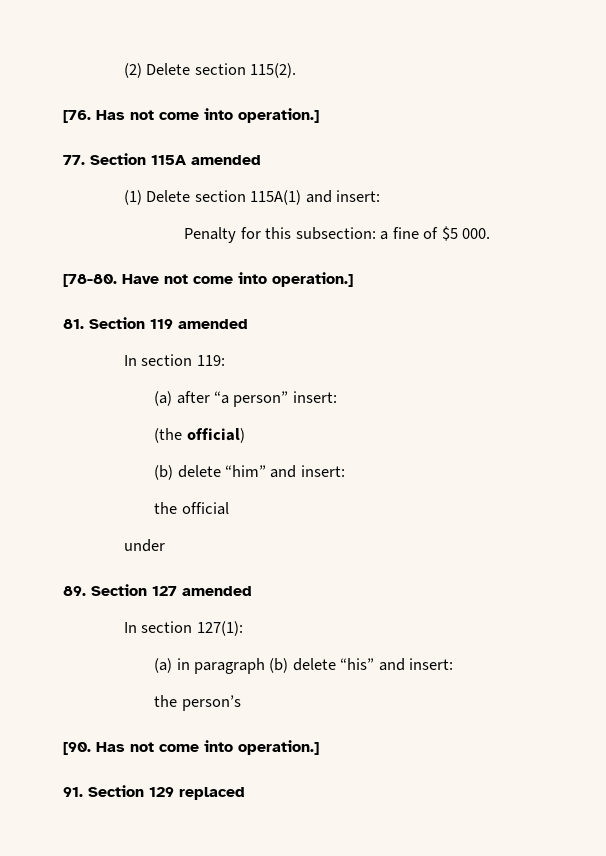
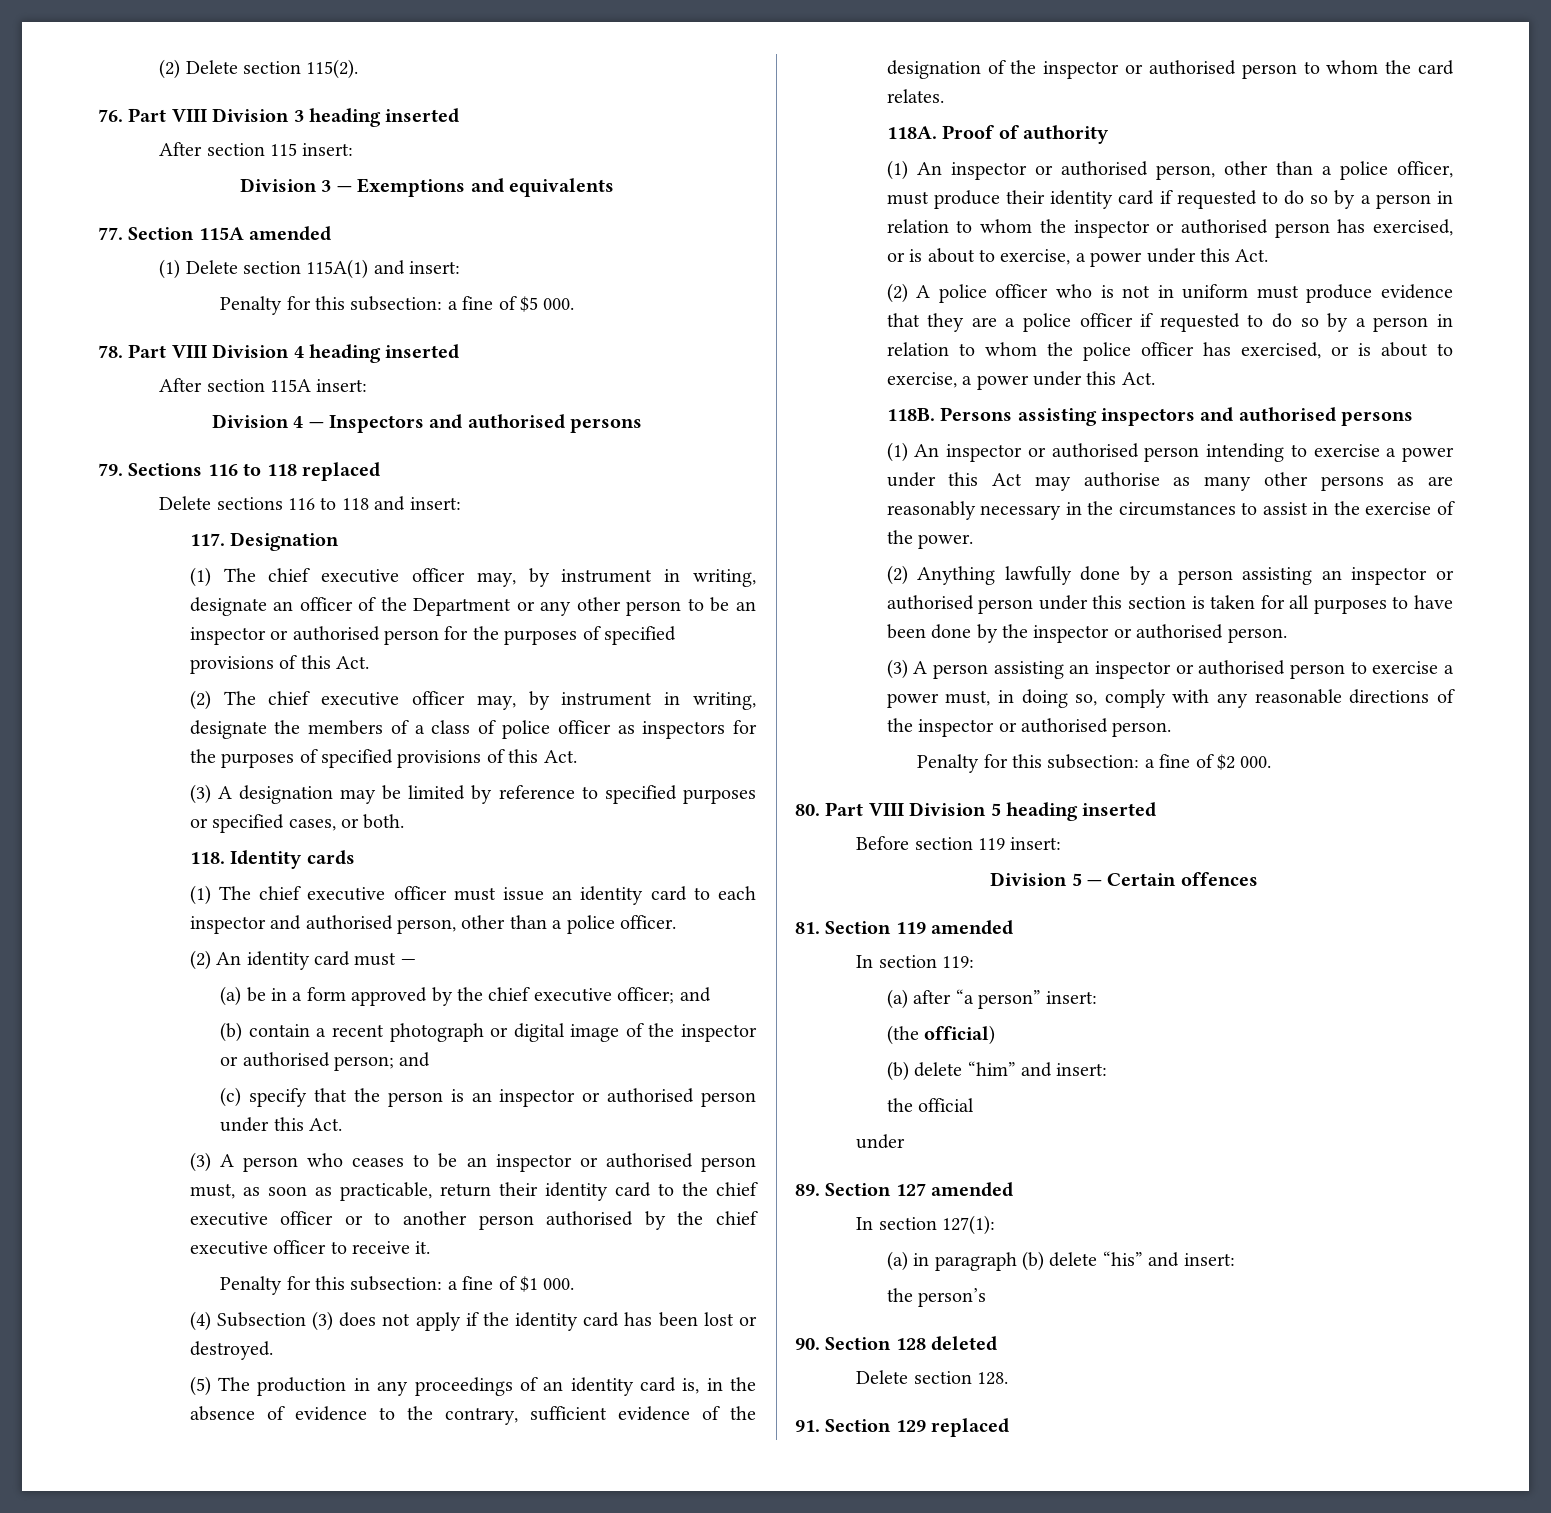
- [76. Has not come into operation.]
+ 76. Part VIII Division 3 heading inserted
+ After section 115 insert:
+ Division 3 — Exemptions and equivalents
- [78-80. Have not come into operation.]
+ 78. Part VIII Division 4 heading inserted
+ After section 115A insert:
+ Division 4 — Inspectors and authorised persons
+ 79. Sections 116 to 118 replaced
+ Delete sections 116 to 118 and insert:
+ 117. Designation
+ (1) The chief executive officer may, by instrument in writing, designate an officer of the Department or any other person to be an inspector or authorised person for the purposes of specified provisions of this Act.
+ (2) The chief executive officer may, by instrument in writing, designate the members of a class of police officer as inspectors for the purposes of specified provisions of this Act.
+ (3) A designation may be limited by reference to specified purposes or specified cases, or both.
+ 118. Identity cards
+ (1) The chief executive officer must issue an identity card to each inspector and authorised person, other than a police officer.
+ (2) An identity card must —
+ (a) be in a form approved by the chief executive officer; and
+ (b) contain a recent photograph or digital image of the inspector or authorised person; and
+ (c) specify that the person is an inspector or authorised person under this Act.
+ (3) A person who ceases to be an inspector or authorised person must, as soon as practicable, return their identity card to the chief executive officer or to another person authorised by the chief executive officer to receive it.
+ Penalty for this subsection: a fine of $1 000.
+ (4) Subsection (3) does not apply if the identity card has been lost or destroyed.
+ (5) The production in any proceedings of an identity card is, in the absence of evidence to the contrary, sufficient evidence of the designation of the inspector or authorised person to whom the card relates.
+ 118A. Proof of authority
+ (1) An inspector or authorised person, other than a police officer, must produce their identity card if requested to do so by a person in relation to whom the inspector or authorised person has exercised, or is about to exercise, a power under this Act.
+ (2) A police officer who is not in uniform must produce evidence that they are a police officer if requested to do so by a person in relation to whom the police officer has exercised, or is about to exercise, a power under this Act.
+ 118B. Persons assisting inspectors and authorised persons
+ (1) An inspector or authorised person intending to exercise a power under this Act may authorise as many other persons as are reasonably necessary in the circumstances to assist in the exercise of the power.
+ (2) Anything lawfully done by a person assisting an inspector or authorised person under this section is taken for all purposes to have been done by the inspector or authorised person.
+ (3) A person assisting an inspector or authorised person to exercise a power must, in doing so, comply with any reasonable directions of the inspector or authorised person.
+ Penalty for this subsection: a fine of $2 000.
+ 80. Part VIII Division 5 heading inserted
+ Before section 119 insert:
+ Division 5 — Certain offences
- [90. Has not come into operation.]
+ 90. Section 128 deleted
+ Delete section 128.

